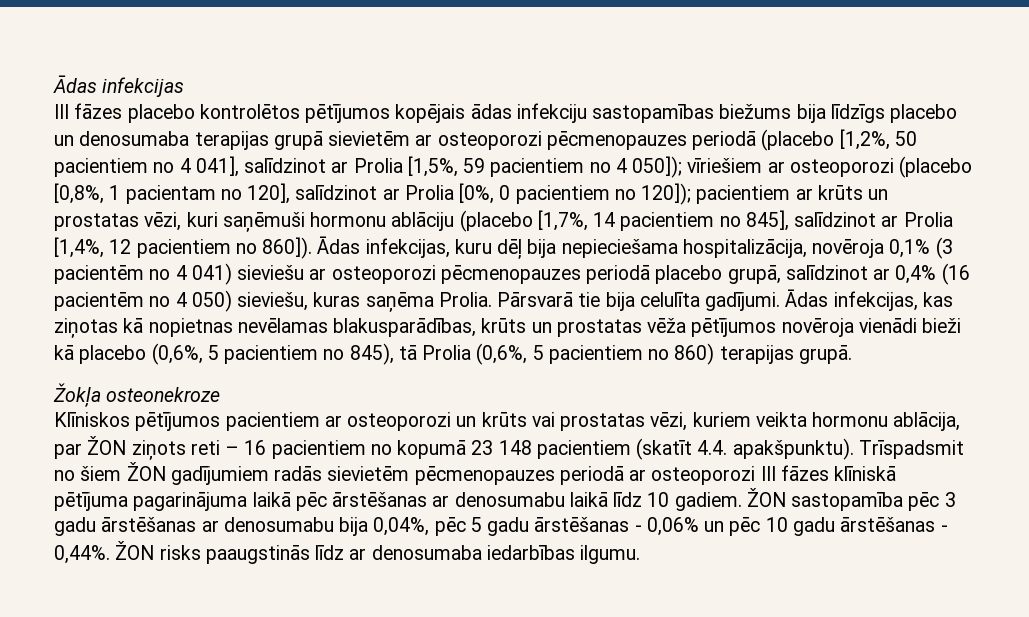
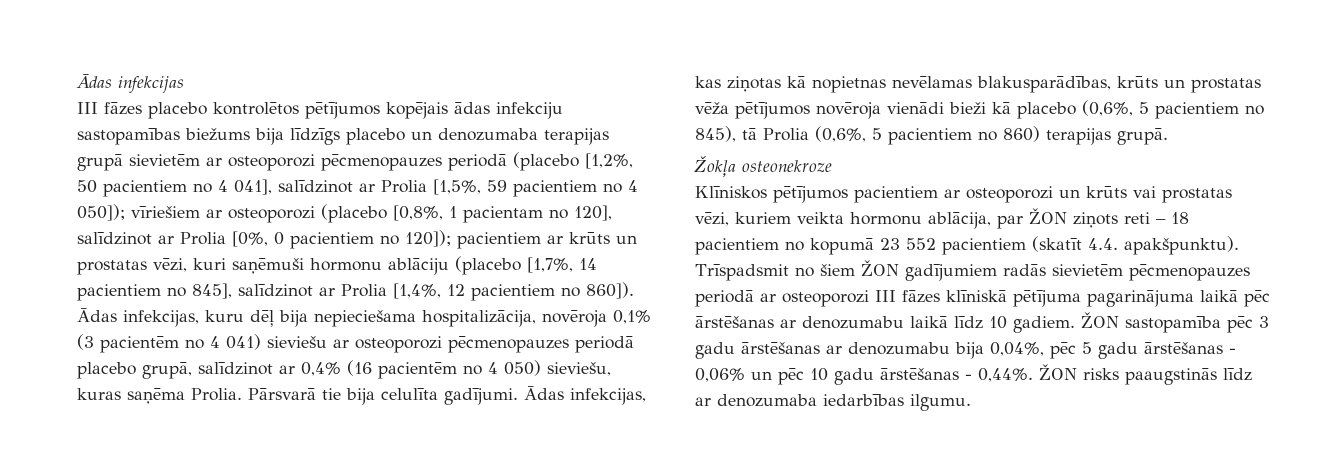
- III fāzes placebo kontrolētos pētījumos kopējais ādas infekciju sastopamības biežums bija līdzīgs placebo un denosumaba terapijas grupā sievietēm ar osteoporozi pēcmenopauzes periodā (placebo [1,2%, 50 pacientiem no 4 041], salīdzinot ar Prolia [1,5%, 59 pacientiem no 4 050]);
+ III fāzes placebo kontrolētos pētījumos kopējais ādas infekciju sastopamības biežums bija līdzīgs placebo un denozumaba terapijas grupā sievietēm ar osteoporozi pēcmenopauzes periodā (placebo [1,2%, 50 pacientiem no 4 041], salīdzinot ar Prolia [1,5%, 59 pacientiem no 4 050]);
- Klīniskos pētījumos pacientiem ar osteoporozi un krūts vai prostatas vēzi, kuriem veikta hormonu ablācija, par ŽON ziņots reti – 16 pacientiem no kopumā 23 148 pacientiem (skatīt 4.4. apakšpunktu).
+ Klīniskos pētījumos pacientiem ar osteoporozi un krūts vai prostatas vēzi, kuriem veikta hormonu ablācija, par ŽON ziņots reti – 18 pacientiem no kopumā 23 552 pacientiem (skatīt 4.4. apakšpunktu).
- Trīspadsmit no šiem ŽON gadījumiem radās sievietēm pēcmenopauzes periodā ar osteoporozi III fāzes klīniskā pētījuma pagarinājuma laikā pēc ārstēšanas ar denosumabu laikā līdz 10 gadiem.
+ Trīspadsmit no šiem ŽON gadījumiem radās sievietēm pēcmenopauzes periodā ar osteoporozi III fāzes klīniskā pētījuma pagarinājuma laikā pēc ārstēšanas ar denozumabu laikā līdz 10 gadiem.
- ŽON sastopamība pēc 3 gadu ārstēšanas ar denosumabu bija 0,04%, pēc 5 gadu ārstēšanas - 0,06% un pēc 10 gadu ārstēšanas - 0,44%.
+ ŽON sastopamība pēc 3 gadu ārstēšanas ar denozumabu bija 0,04%, pēc 5 gadu ārstēšanas - 0,06% un pēc 10 gadu ārstēšanas - 0,44%.
- ŽON risks paaugstinās līdz ar denosumaba iedarbības ilgumu.
+ ŽON risks paaugstinās līdz ar denozumaba iedarbības ilgumu.

